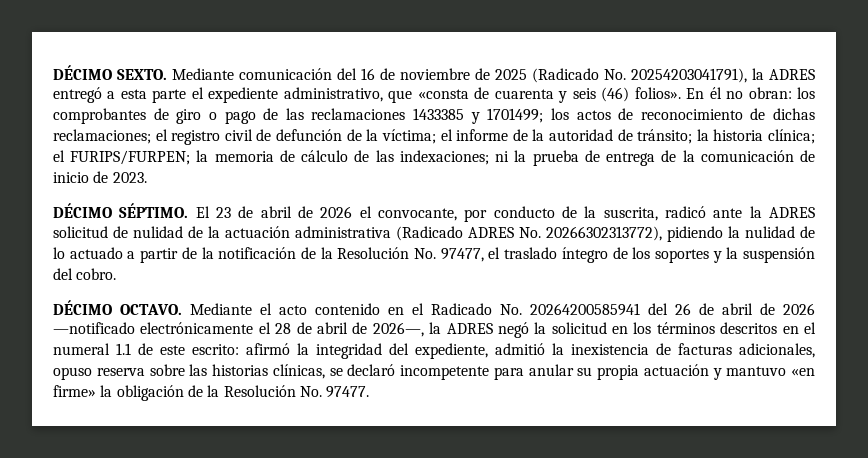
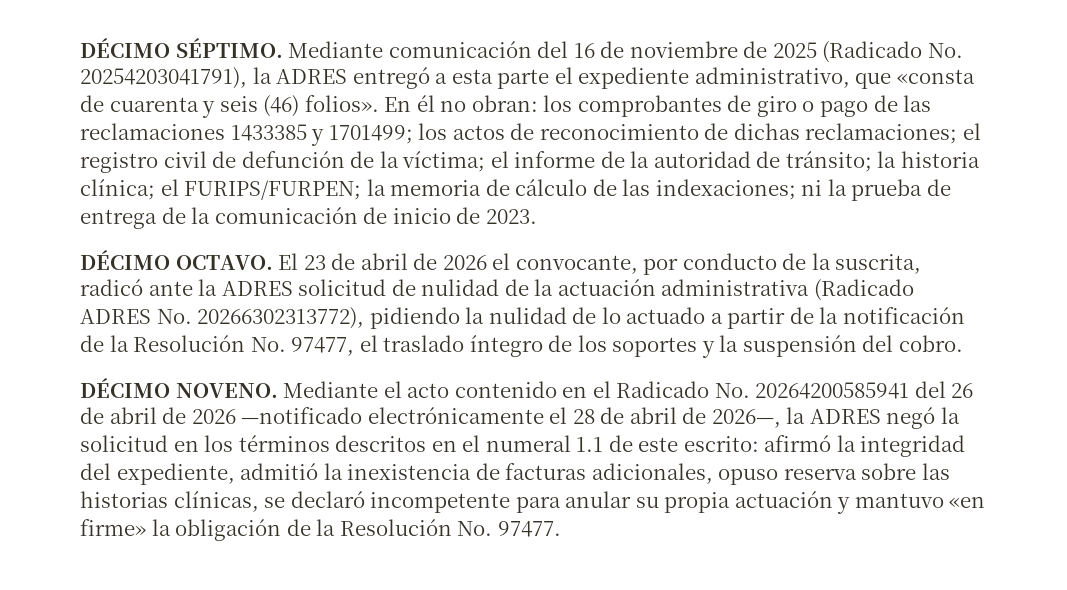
- DÉCIMO SEXTO.
+ DÉCIMO SÉPTIMO.
- DÉCIMO SÉPTIMO.
+ DÉCIMO OCTAVO.
- DÉCIMO OCTAVO.
+ DÉCIMO NOVENO.

